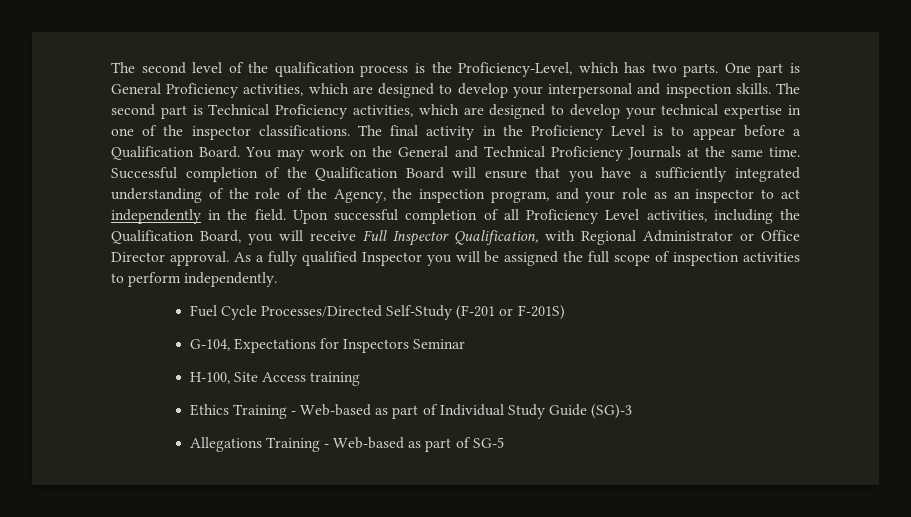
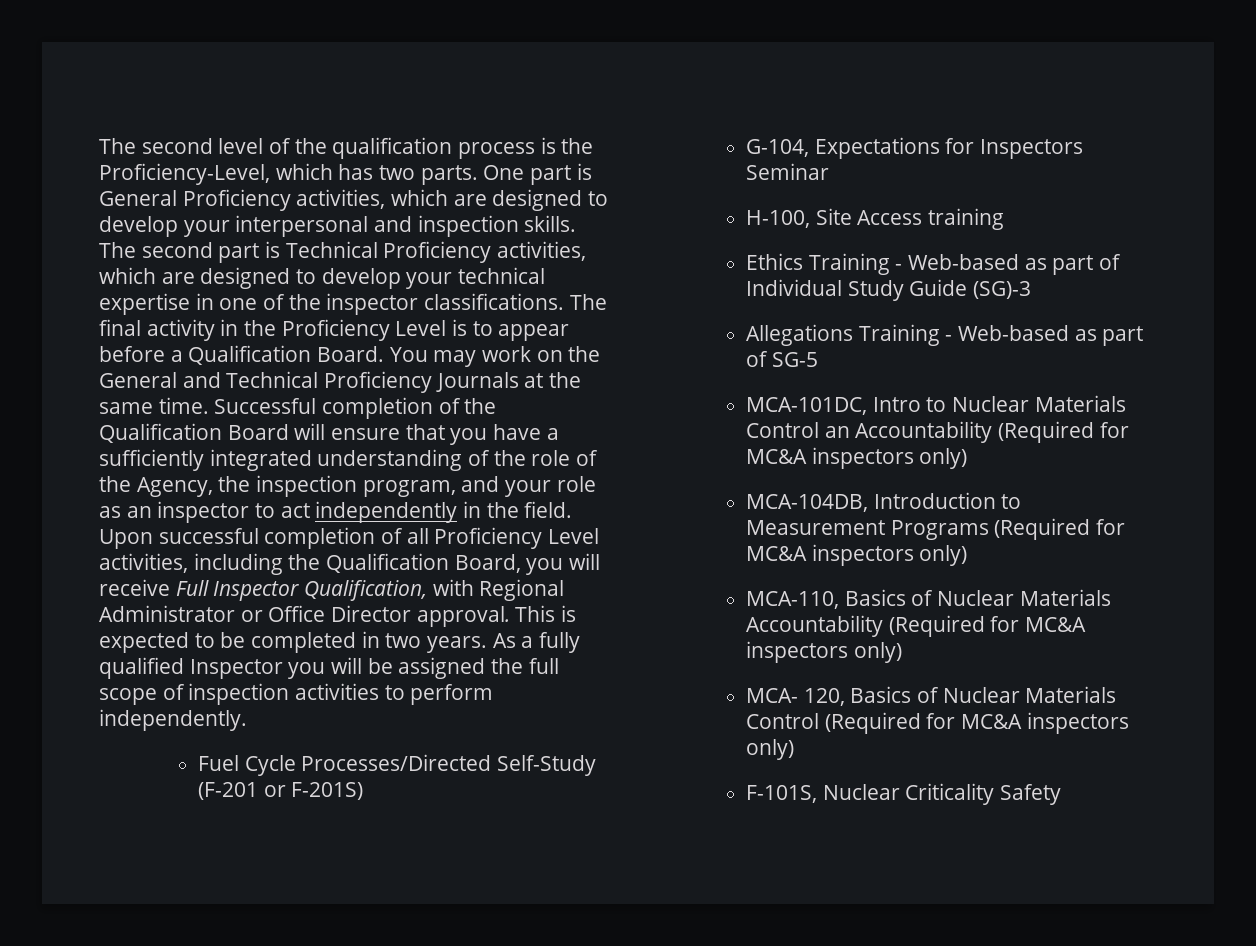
+ This is expected to be completed in two years.
+ MCA-101DC, Intro to Nuclear Materials Control an Accountability (Required for MC&A inspectors only)
+ MCA-104DB, Introduction to Measurement Programs (Required for MC&A inspectors only)
+ MCA-110, Basics of Nuclear Materials Accountability (Required for MC&A inspectors only)
+ MCA- 120, Basics of Nuclear Materials Control (Required for MC&A inspectors only)
+ F-101S, Nuclear Criticality Safety

